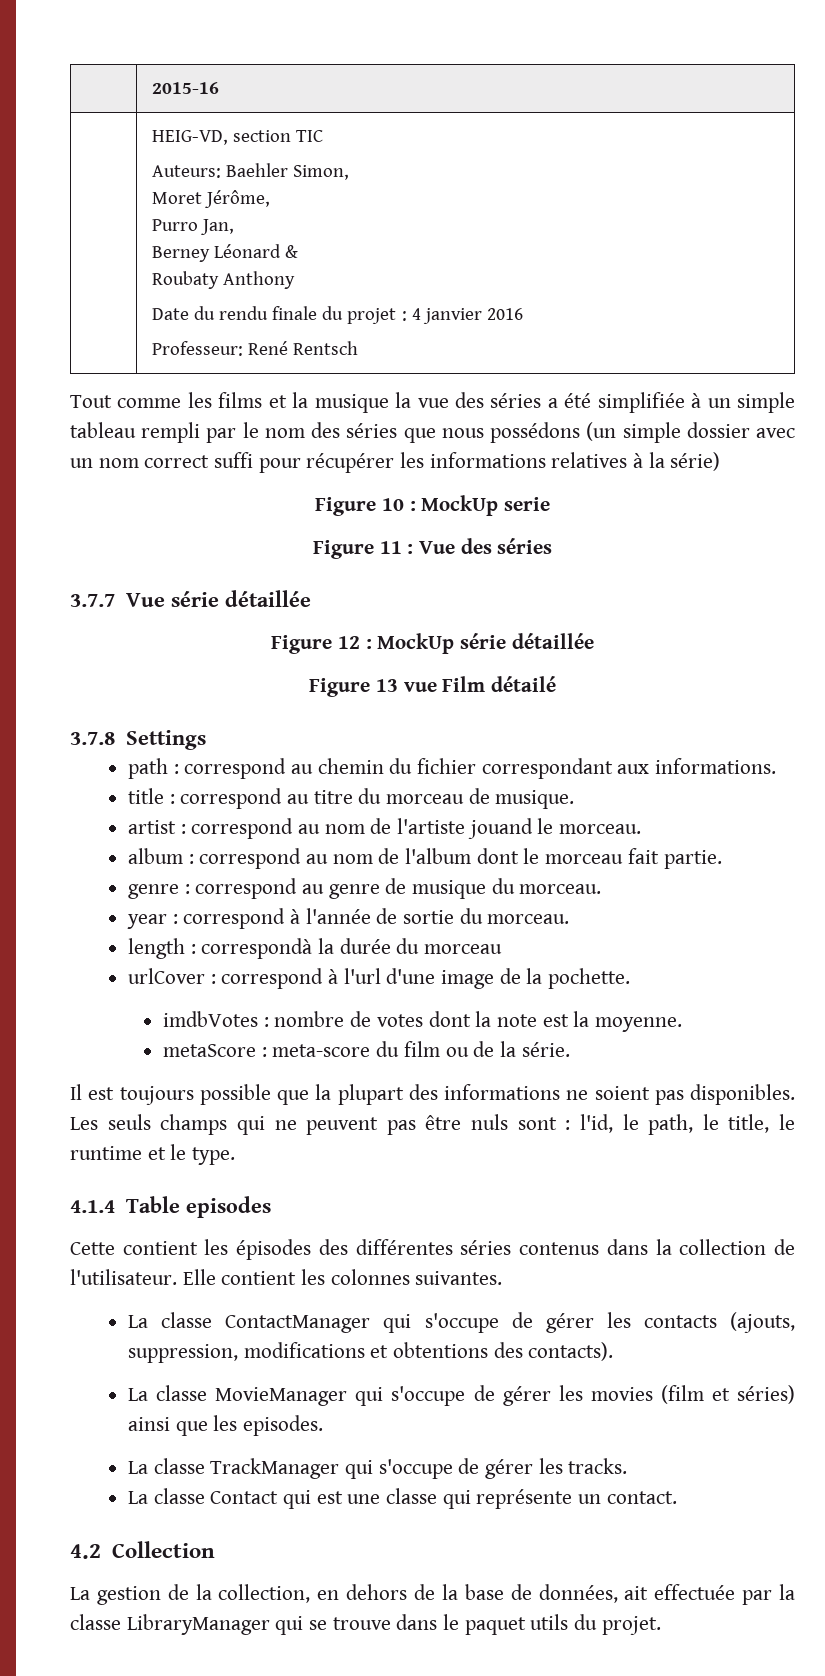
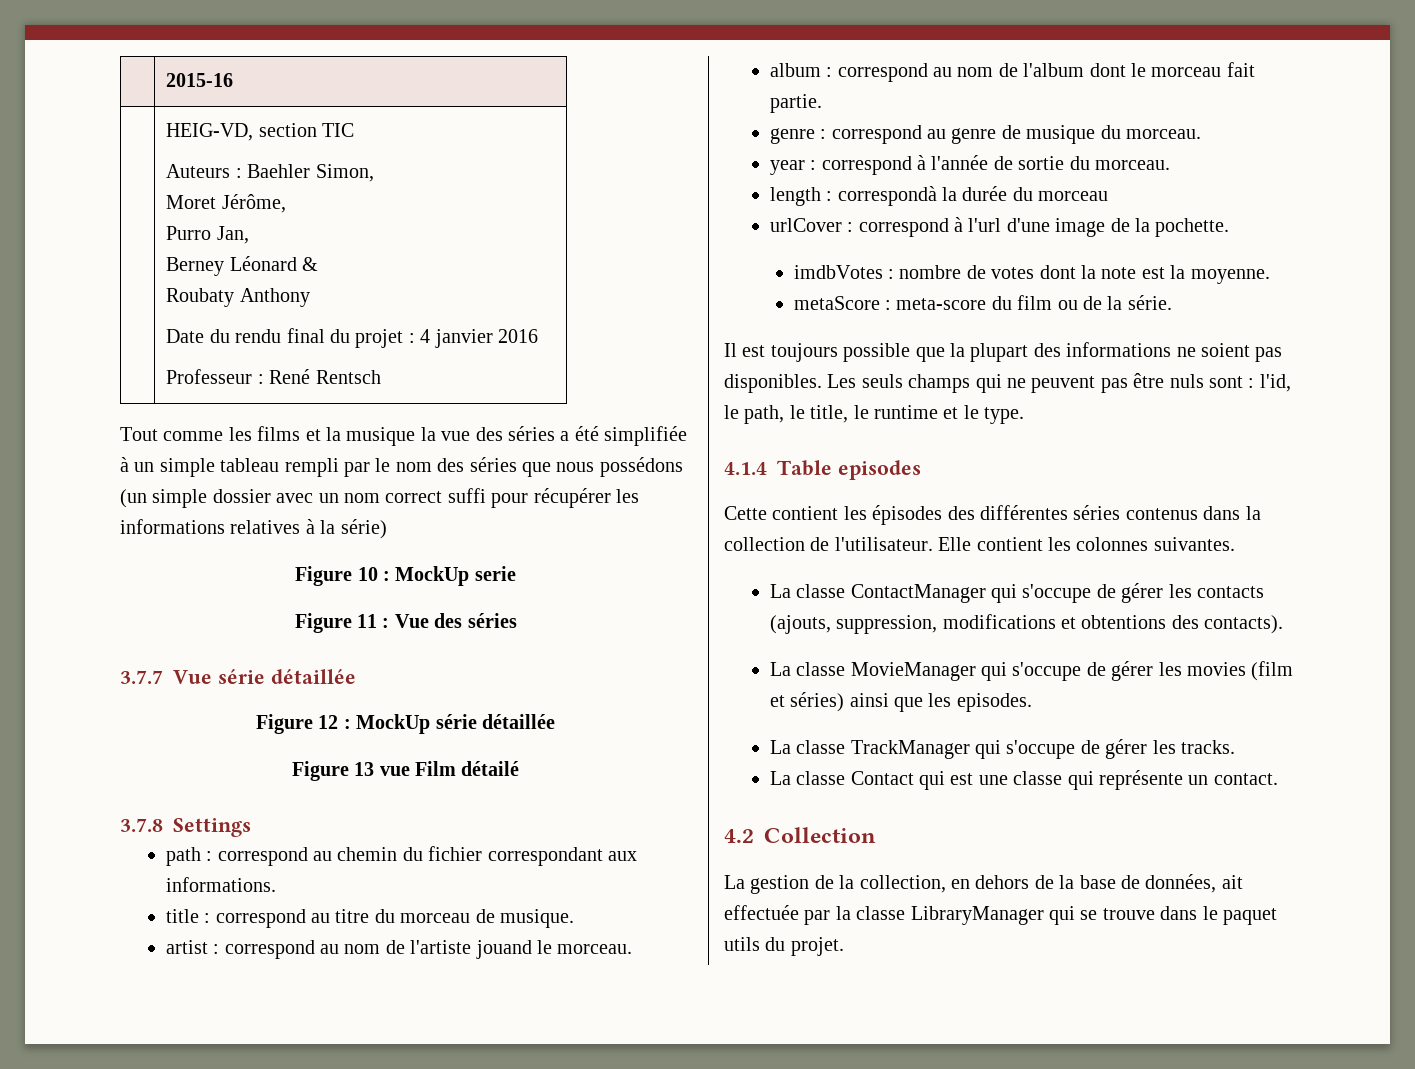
  | HEIG-VD, section TIC
- Auteurs: Baehler Simon,
+ Auteurs : Baehler Simon,
  Moret Jérôme,
  Purro Jan,
  Berney Léonard &
  Roubaty Anthony
- Date du rendu finale du projet : 4 janvier 2016
- Professeur: René Rentsch
+ Date du rendu final du projet : 4 janvier 2016
+ Professeur : René Rentsch

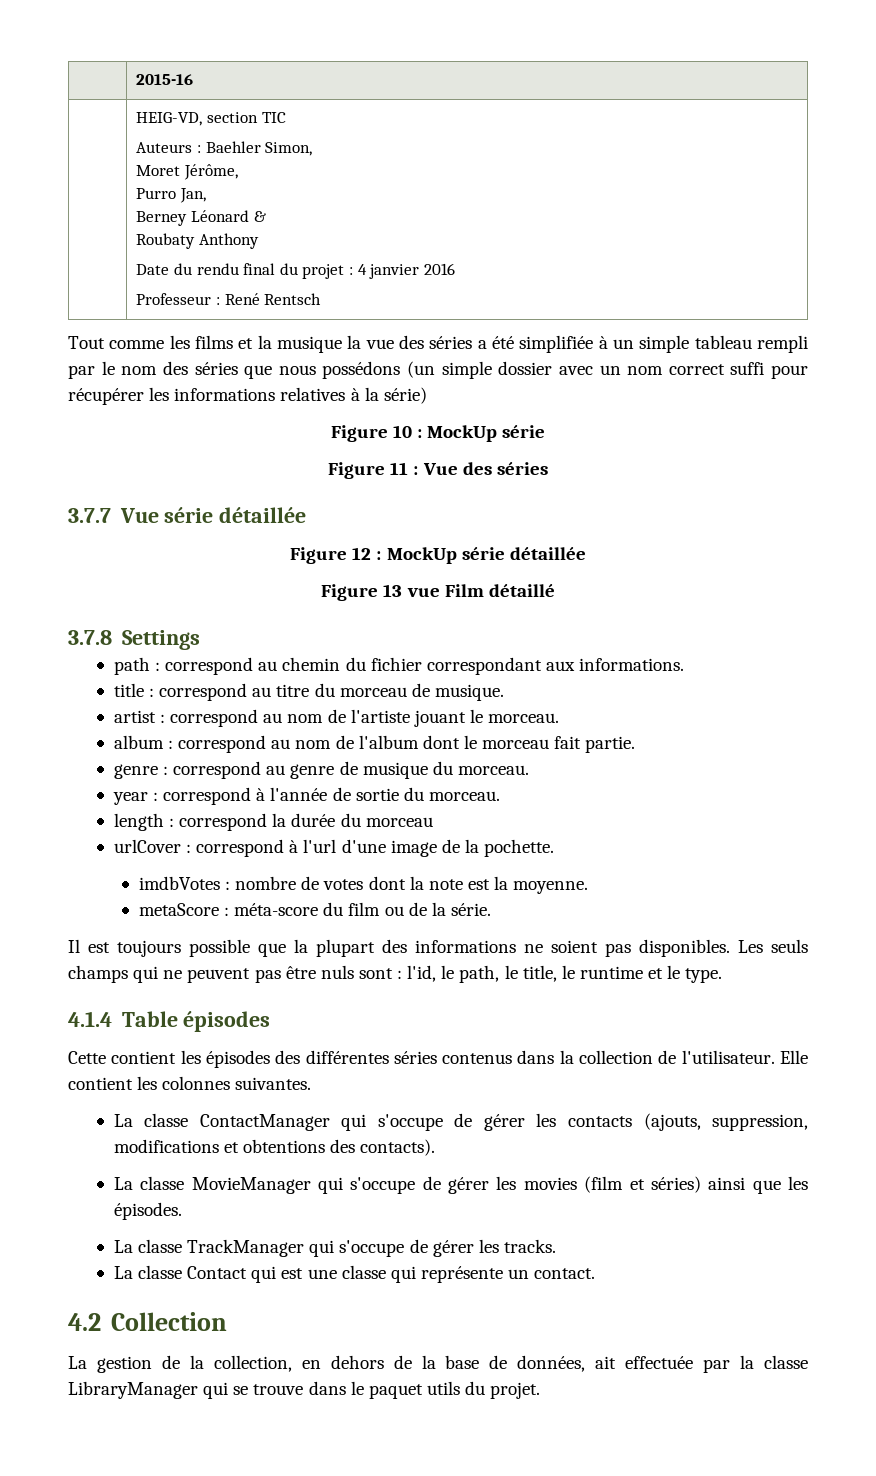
- Figure 10 : MockUp serie
+ Figure 10 : MockUp série
- Figure 13 vue Film détailé
+ Figure 13 vue Film détaillé
- artist : correspond au nom de l'artiste jouand le morceau.
+ artist : correspond au nom de l'artiste jouant le morceau.
- length : correspondà la durée du morceau
+ length : correspond la durée du morceau
- metaScore : meta-score du film ou de la série.
+ metaScore : méta-score du film ou de la série.
- 4.1.4 Table episodes
+ 4.1.4 Table épisodes
- La classe MovieManager qui s'occupe de gérer les movies (film et séries) ainsi que les episodes.
+ La classe MovieManager qui s'occupe de gérer les movies (film et séries) ainsi que les épisodes.

